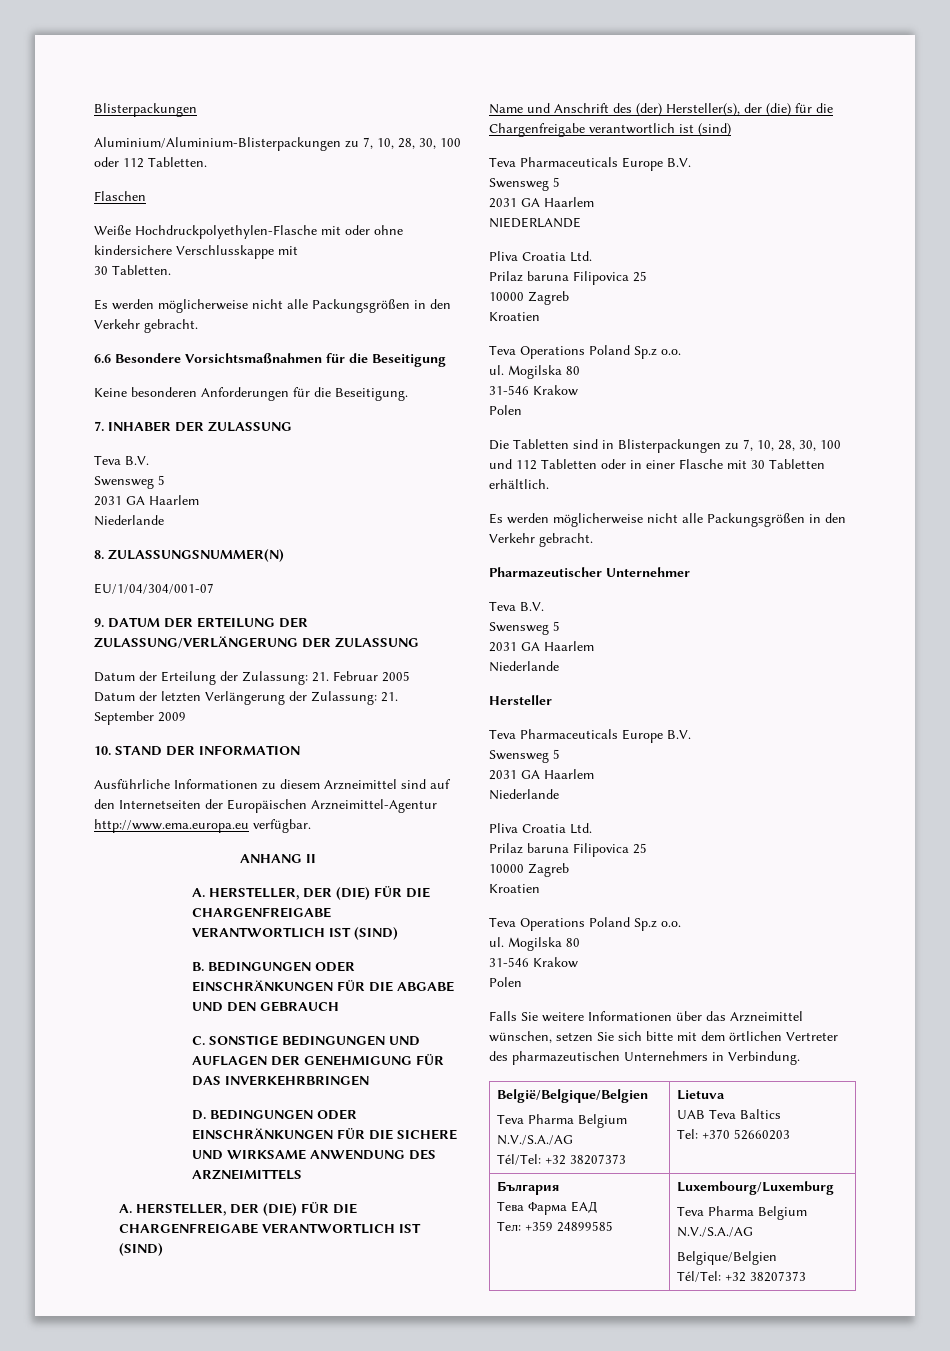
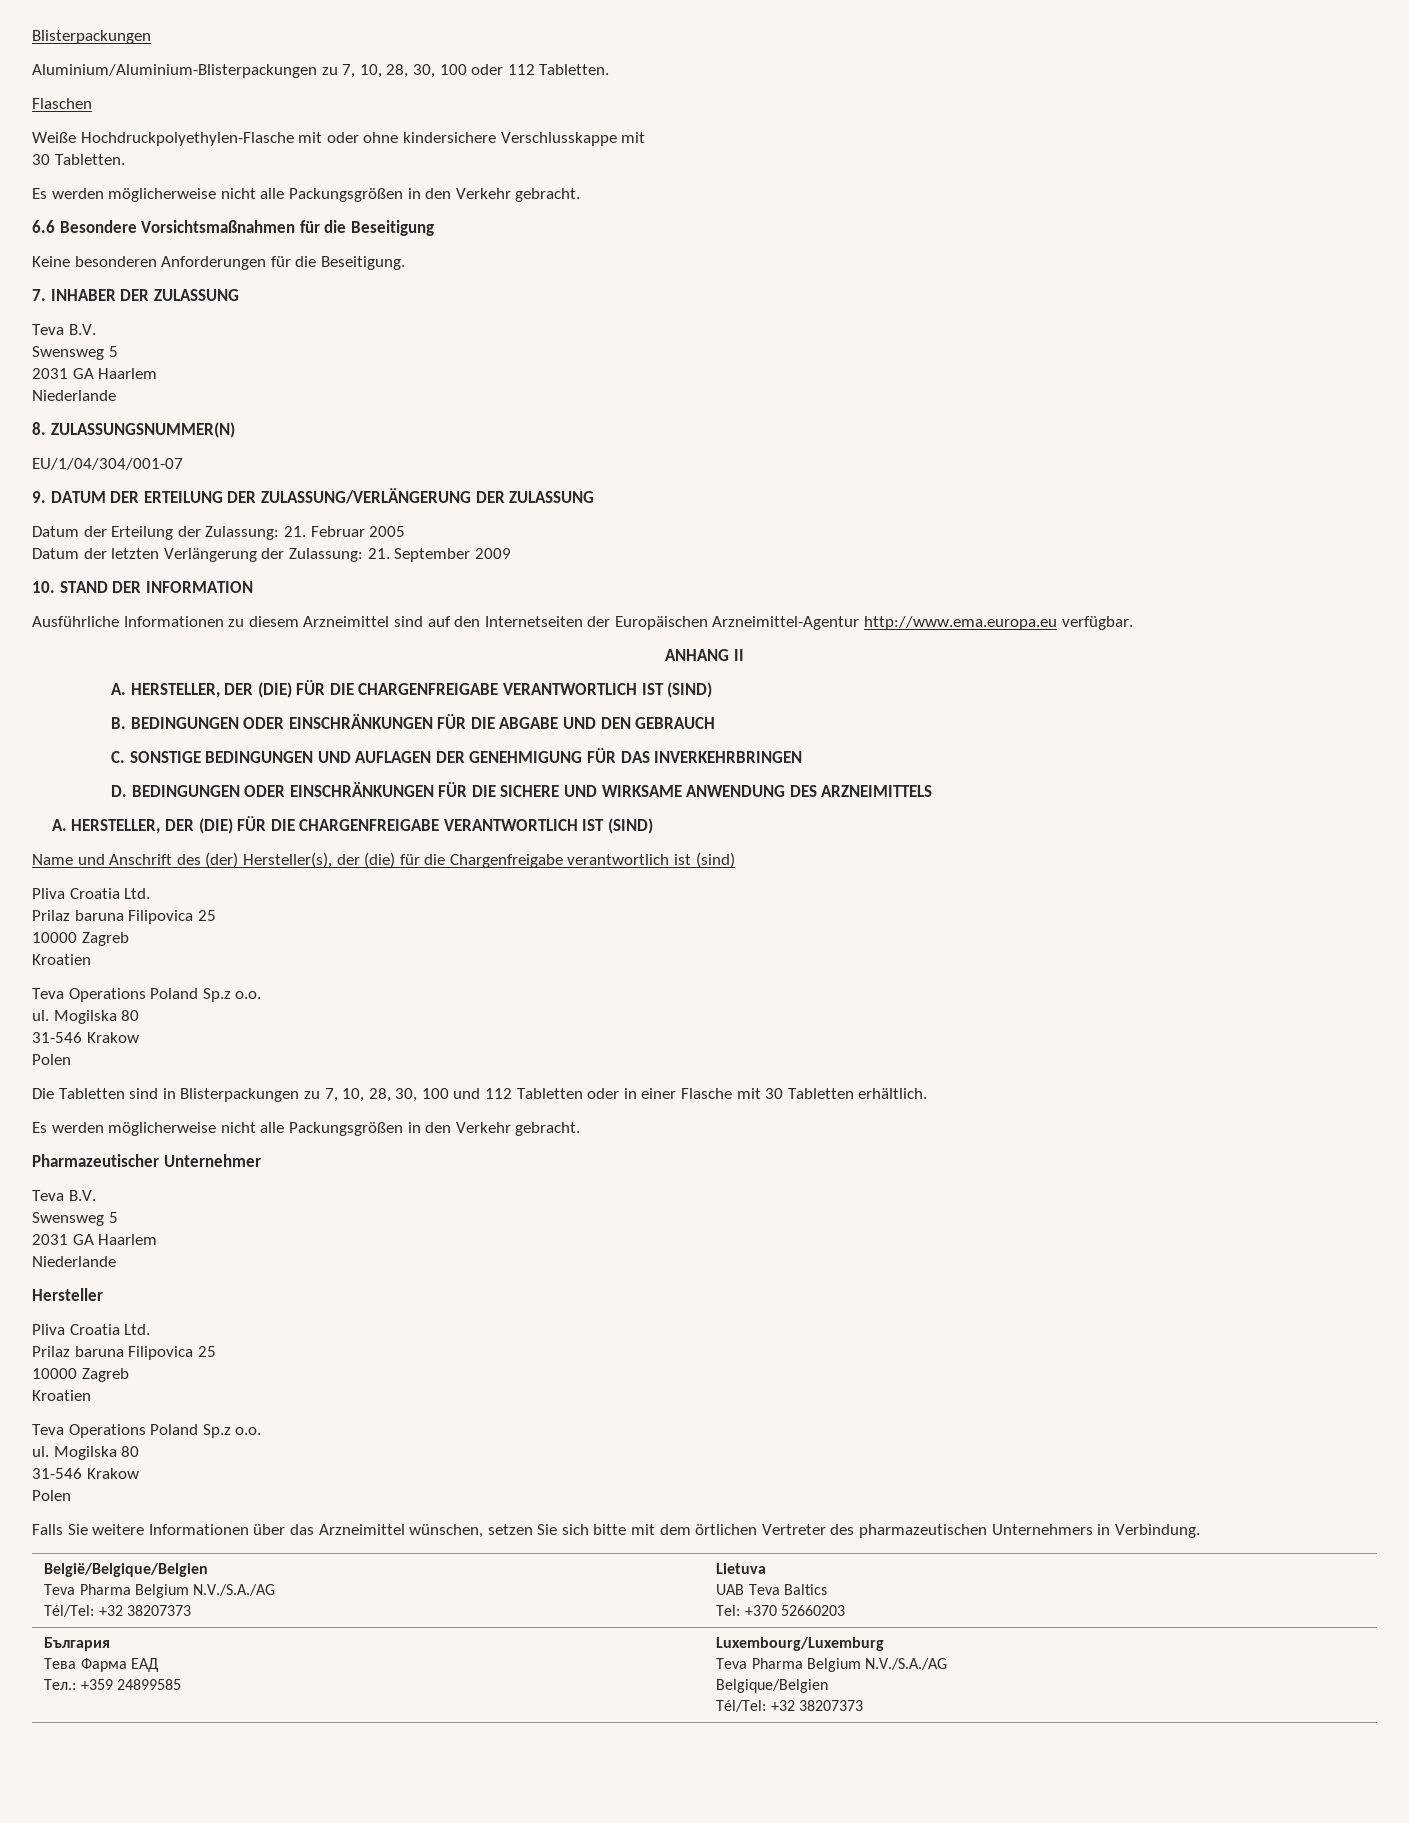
  Name und Anschrift des (der) Hersteller(s), der (die) für die Chargenfreigabe verantwortlich ist (sind)
- Teva Pharmaceuticals Europe B.V.
- Swensweg 5
- 2031 GA Haarlem
- NIEDERLANDE
  Hersteller
- Teva Pharmaceuticals Europe B.V.
- Swensweg 5
- 2031 GA Haarlem
- Niederlande
  България
  Тева Фарма ЕАД
- Teл: +359 24899585 | Luxembourg/Luxemburg
+ Teл.: +359 24899585 | Luxembourg/Luxemburg

